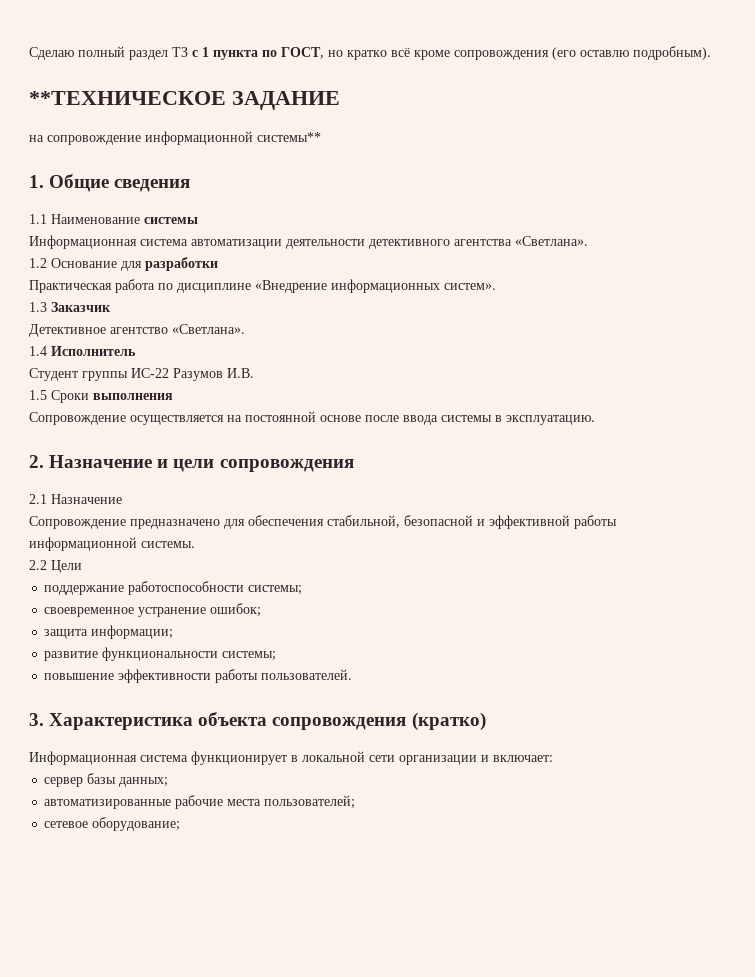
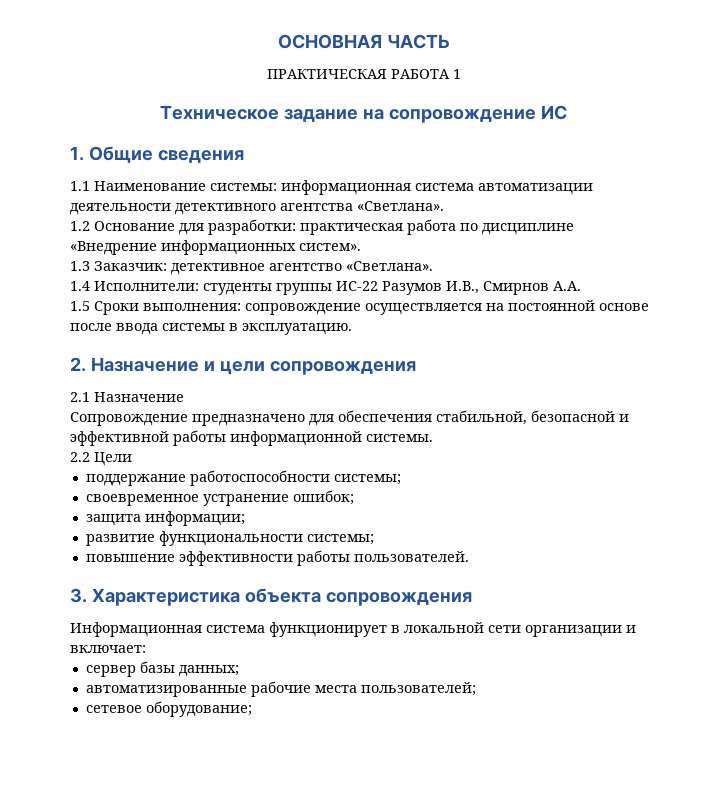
- Сделаю полный раздел ТЗ с 1 пункта по ГОСТ, но кратко всё кроме сопровождения (его оставлю подробным).
- **ТЕХНИЧЕСКОЕ ЗАДАНИЕ
- на сопровождение информационной системы**
+ ОСНОВНАЯ ЧАСТЬ
+ ПРАКТИЧЕСКАЯ РАБОТА 1
+ Техническое задание на сопровождение ИС
- 1.1 Наименование системы
- Информационная система автоматизации деятельности детективного агентства «Светлана».
+ 1.1 Наименование системы: информационная система автоматизации деятельности детективного агентства «Светлана».
- 1.2 Основание для разработки
- Практическая работа по дисциплине «Внедрение информационных систем».
+ 1.2 Основание для разработки: практическая работа по дисциплине «Внедрение информационных систем».
- 1.3 Заказчик
- Детективное агентство «Светлана».
+ 1.3 Заказчик: детективное агентство «Светлана».
- 1.4 Исполнитель
- Студент группы ИС-22 Разумов И.В.
+ 1.4 Исполнители: студенты группы ИС-22 Разумов И.В., Смирнов А.А.
- 1.5 Сроки выполнения
- Сопровождение осуществляется на постоянной основе после ввода системы в эксплуатацию.
+ 1.5 Сроки выполнения: сопровождение осуществляется на постоянной основе после ввода системы в эксплуатацию.
- 3. Характеристика объекта сопровождения (кратко)
+ 3. Характеристика объекта сопровождения

